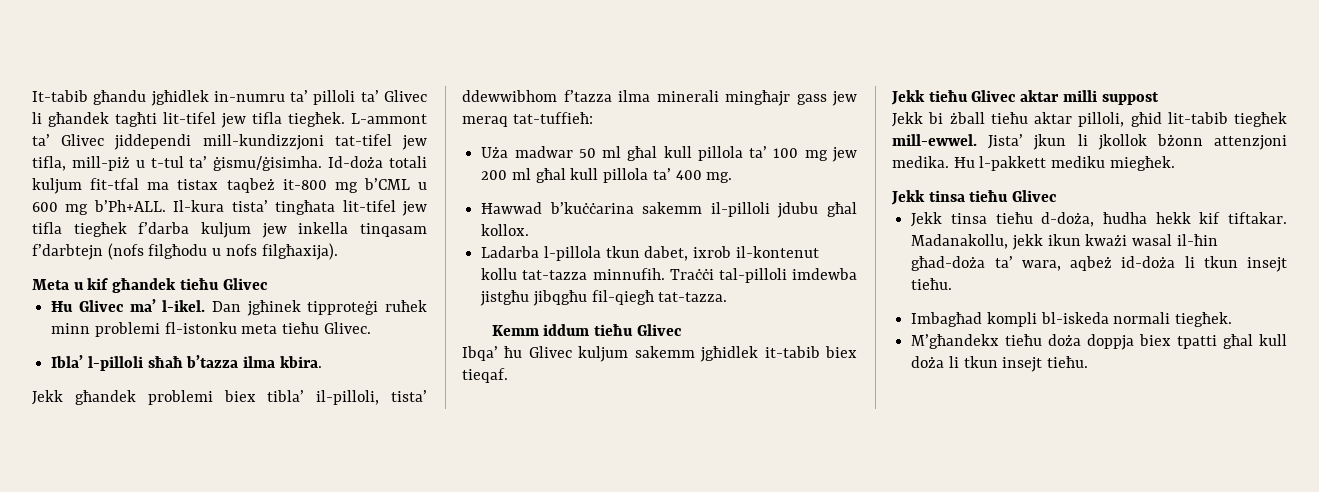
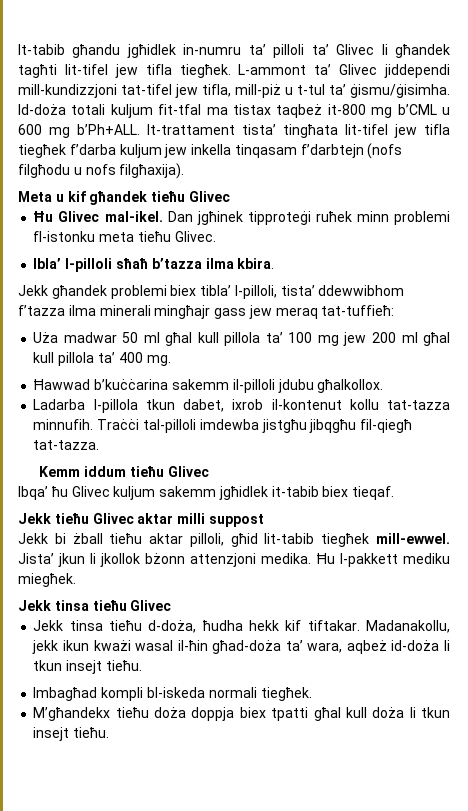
- Il-kura tista’ tingħata lit-tifel jew tifla tiegħek f’darba kuljum jew inkella tinqasam f’darbtejn (nofs filgħodu u nofs filgħaxija).
+ It-trattament tista’ tingħata lit-tifel jew tifla tiegħek f’darba kuljum jew inkella tinqasam f’darbtejn (nofs filgħodu u nofs filgħaxija).
- Ħu Glivec ma’ l-ikel.
+ Ħu Glivec mal-ikel.
- Jekk għandek problemi biex tibla’ il-pilloli, tista’ ddewwibhom f’tazza ilma minerali mingħajr gass jew meraq tat-tuffieħ:
+ Jekk għandek problemi biex tibla’ l-pilloli, tista’ ddewwibhom f’tazza ilma minerali mingħajr gass jew meraq tat-tuffieħ:
- Ħawwad b’kuċċarina sakemm il-pilloli jdubu għal kollox.
+ Ħawwad b’kuċċarina sakemm il-pilloli jdubu għalkollox.

